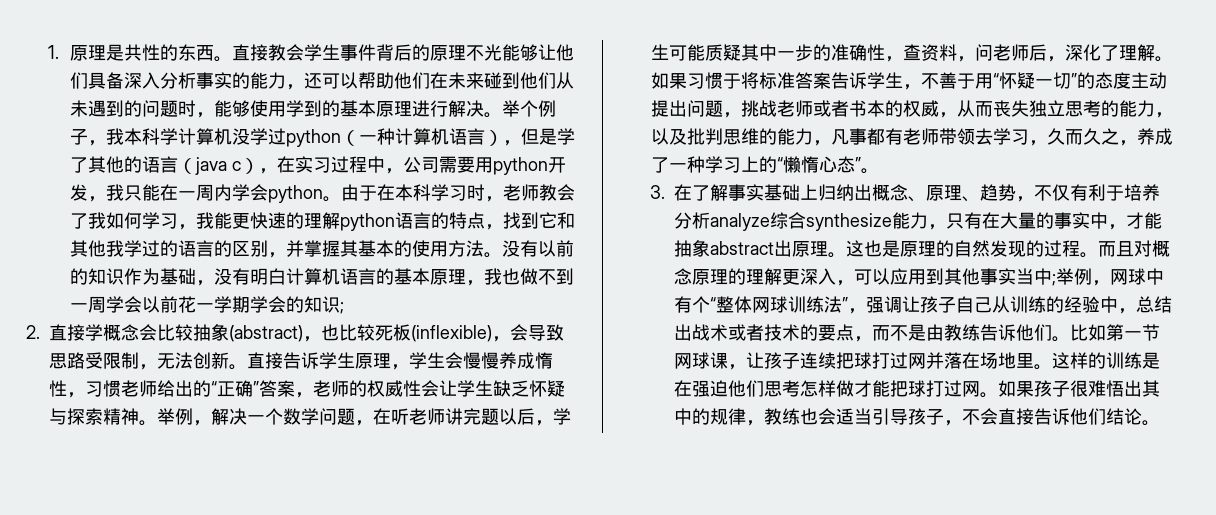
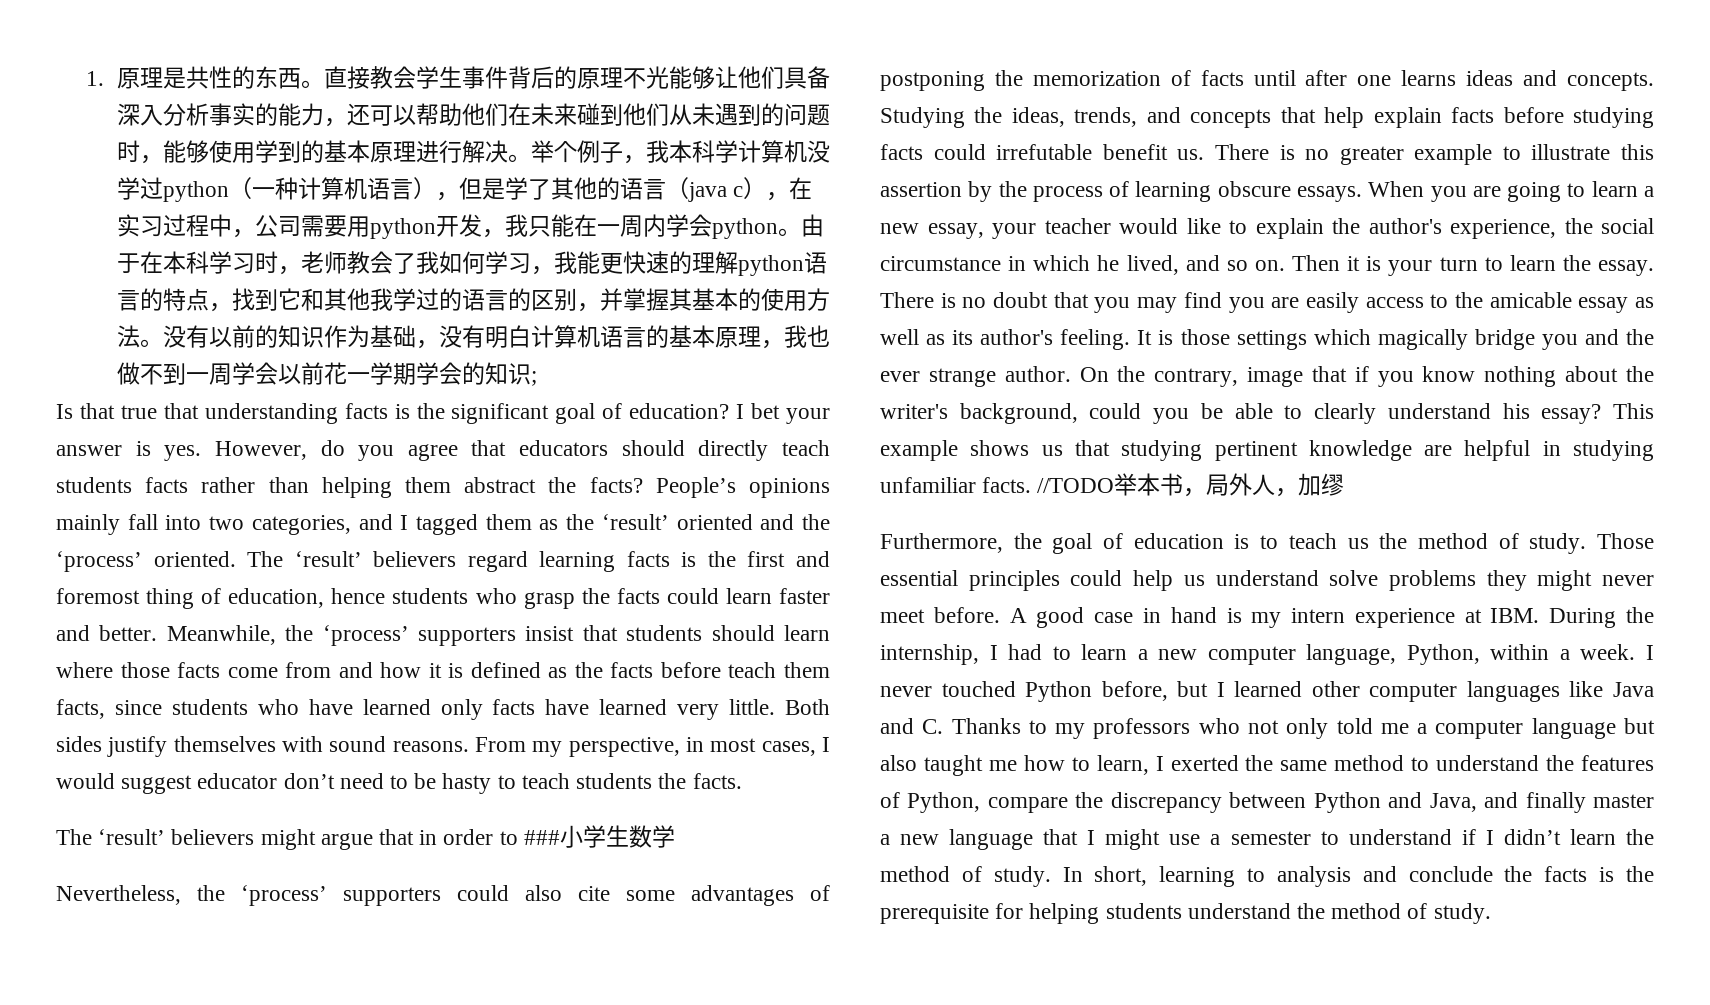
- 2.直接学概念会比较抽象(abstract)，也比较死板(inflexible)，会导致思路受限制，无法创新。直接告诉学生原理，学生会慢慢养成惰性，习惯老师给出的“正确”答案，老师的权威性会让学生缺乏怀疑与探索精神。举例，解决一个数学问题，在听老师讲完题以后，学生可能质疑其中一步的准确性，查资料，问老师后，深化了理解。如果习惯于将标准答案告诉学生，不善于用“怀疑一切”的态度主动提出问题，挑战老师或者书本的权威，从而丧失独立思考的能力，以及批判思维的能力，凡事都有老师带领去学习，久而久之，养成了一种学习上的“懒惰心态”。
- 3.在了解事实基础上归纳出概念、原理、趋势，不仅有利于培养分析analyze综合synthesize能力，只有在大量的事实中，才能抽象abstract出原理。这也是原理的自然发现的过程。而且对概念原理的理解更深入，可以应用到其他事实当中;举例，网球中有个“整体网球训练法”，强调让孩子自己从训练的经验中，总结出战术或者技术的要点，而不是由教练告诉他们。比如第一节网球课，让孩子连续把球打过网并落在场地里。这样的训练是在强迫他们思考怎样做才能把球打过网。如果孩子很难悟出其中的规律，教练也会适当引导孩子，不会直接告诉他们结论。
+ Is that true that understanding facts is the significant goal of education? I bet your answer is yes. However, do you agree that educators should directly teach students facts rather than helping them abstract the facts? People’s opinions mainly fall into two categories, and I tagged them as the ‘result’ oriented and the ‘process’ oriented. The ‘result’ believers regard learning facts is the first and foremost thing of education, hence students who grasp the facts could learn faster and better. Meanwhile, the ‘process’ supporters insist that students should learn where those facts come from and how it is defined as the facts before teach them facts, since students who have learned only facts have learned very little. Both sides justify themselves with sound reasons. From my perspective, in most cases, I would suggest educator don’t need to be hasty to teach students the facts.
+ The ‘result’ believers might argue that in order to ###小学生数学
+ Nevertheless, the ‘process’ supporters could also cite some advantages of postponing the memorization of facts until after one learns ideas and concepts. Studying the ideas, trends, and concepts that help explain facts before studying facts could irrefutable benefit us. There is no greater example to illustrate this assertion by the process of learning obscure essays. When you are going to learn a new essay, your teacher would like to explain the author's experience, the social circumstance in which he lived, and so on. Then it is your turn to learn the essay. There is no doubt that you may find you are easily access to the amicable essay as well as its author's feeling. It is those settings which magically bridge you and the ever strange author. On the contrary, image that if you know nothing about the writer's background, could you be able to clearly understand his essay? This example shows us that studying pertinent knowledge are helpful in studying unfamiliar facts. //TODO举本书，局外人，加缪
+ Furthermore, the goal of education is to teach us the method of study. Those essential principles could help us understand solve problems they might never meet before. A good case in hand is my intern experience at IBM. During the internship, I had to learn a new computer language, Python, within a week. I never touched Python before, but I learned other computer languages like Java and C. Thanks to my professors who not only told me a computer language but also taught me how to learn, I exerted the same method to understand the features of Python, compare the discrepancy between Python and Java, and finally master a new language that I might use a semester to understand if I didn’t learn the method of study. In short, learning to analysis and conclude the facts is the prerequisite for helping students understand the method of study.

